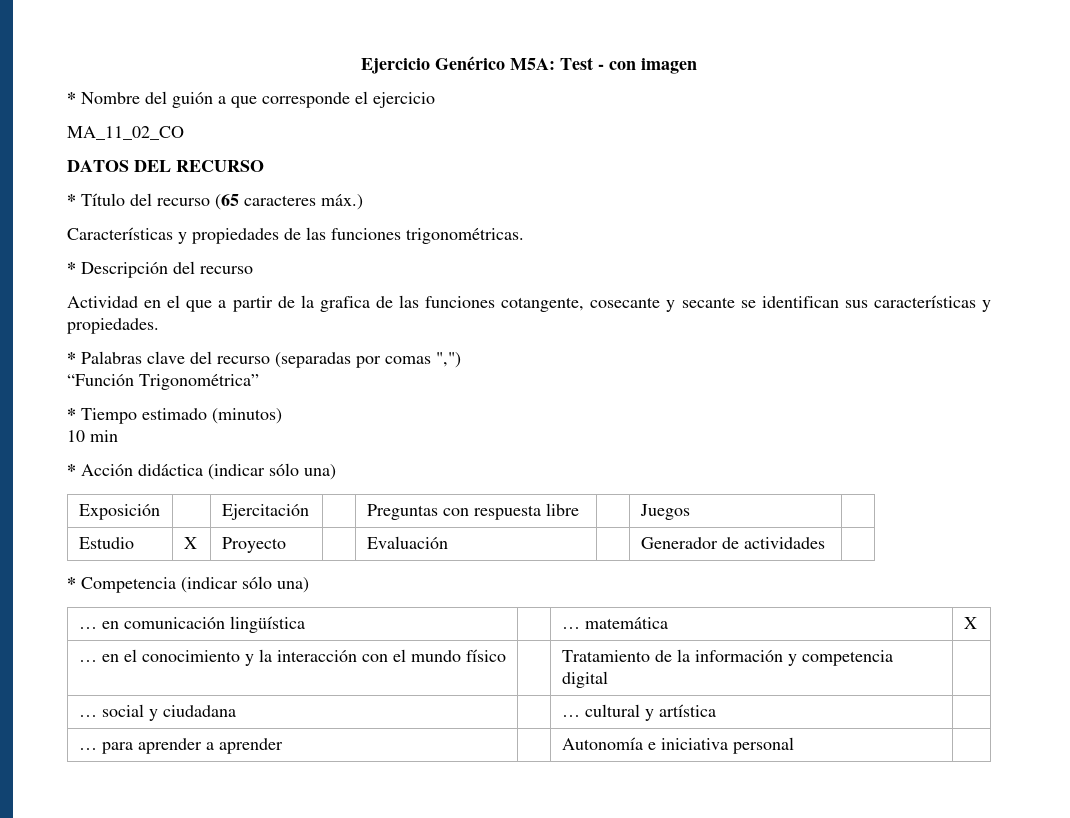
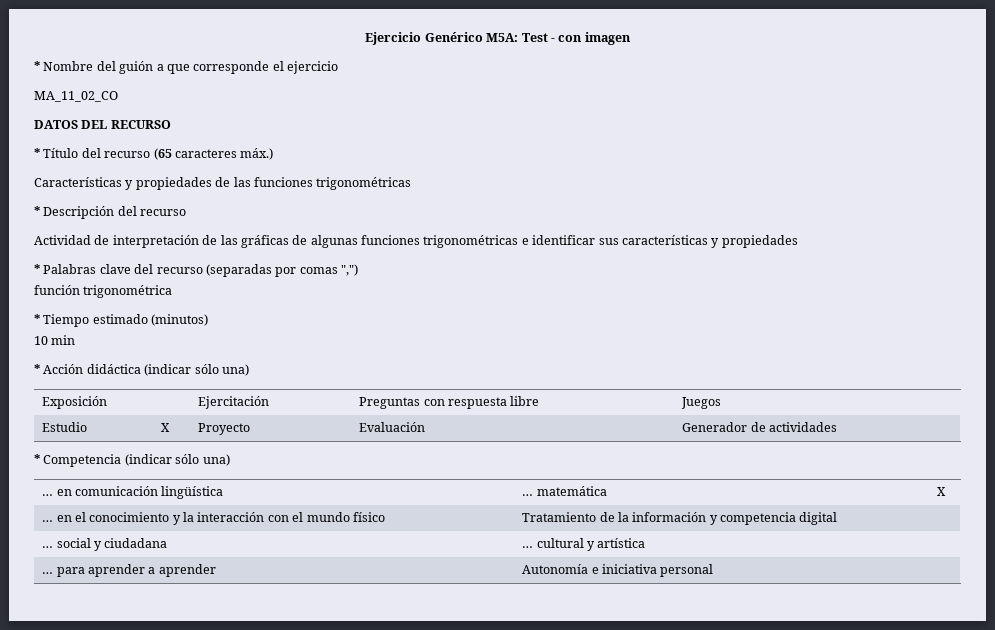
- Características y propiedades de las funciones trigonométricas.
+ Características y propiedades de las funciones trigonométricas
- Actividad en el que a partir de la grafica de las funciones cotangente, cosecante y secante se identifican sus características y propiedades.
+ Actividad de interpretación de las gráficas de algunas funciones trigonométricas e identificar sus características y propiedades
- “Función Trigonométrica”
+ función trigonométrica

